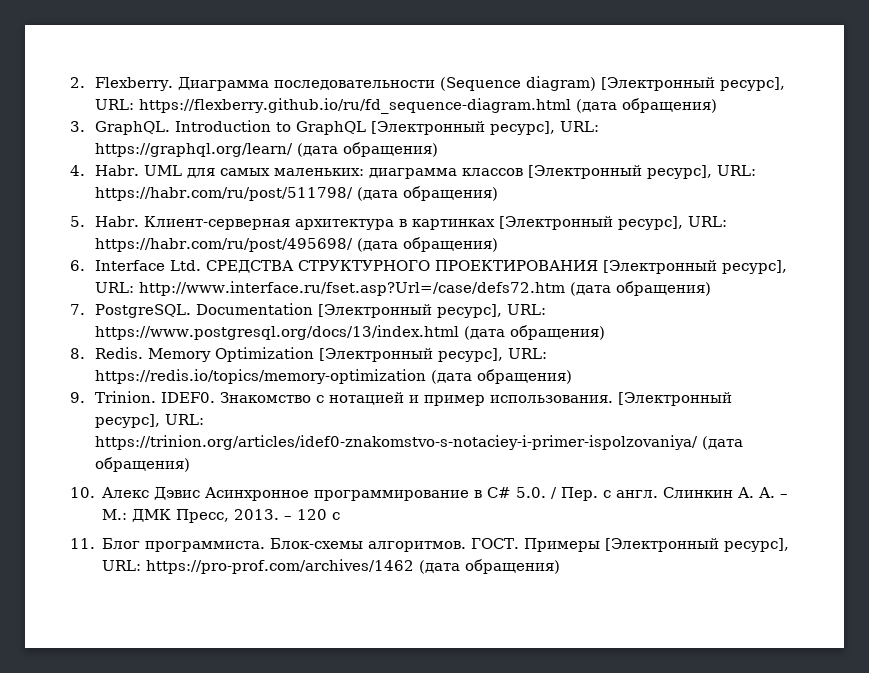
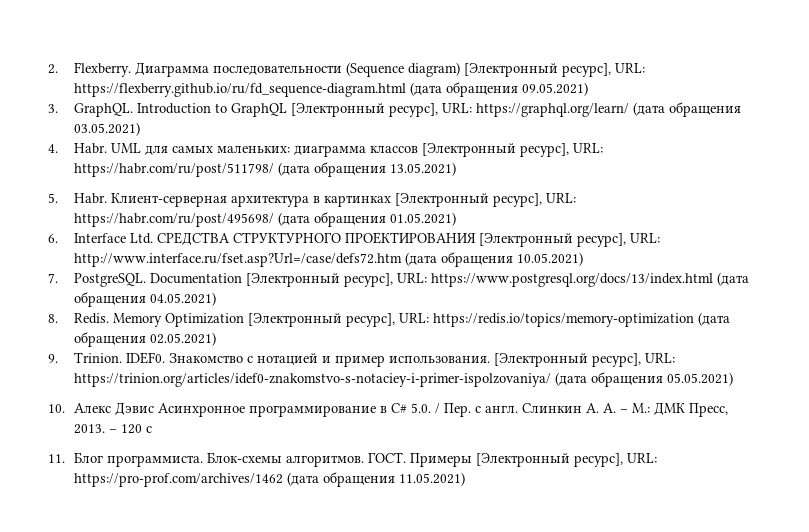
- Диаграмма последовательности (Sequence diagram) [Электронный ресурс], URL: https://flexberry.github.io/ru/fd_sequence-diagram.html (дата обращения)
+ Диаграмма последовательности (Sequence diagram) [Электронный ресурс], URL: https://flexberry.github.io/ru/fd_sequence-diagram.html (дата обращения 09.05.2021)
- Introduction to GraphQL [Электронный ресурс], URL: https://graphql.org/learn/ (дата обращения)
+ Introduction to GraphQL [Электронный ресурс], URL: https://graphql.org/learn/ (дата обращения 03.05.2021)
- UML для самых маленьких: диаграмма классов [Электронный ресурс], URL: https://habr.com/ru/post/511798/ (дата обращения)
+ UML для самых маленьких: диаграмма классов [Электронный ресурс], URL: https://habr.com/ru/post/511798/ (дата обращения 13.05.2021)
- Клиент-серверная архитектура в картинках [Электронный ресурс], URL: https://habr.com/ru/post/495698/ (дата обращения)
+ Клиент-серверная архитектура в картинках [Электронный ресурс], URL: https://habr.com/ru/post/495698/ (дата обращения 01.05.2021)
- 6. Interface Ltd. СРЕДСТВА СТРУКТУРНОГО ПРОЕКТИРОВАНИЯ [Электронный ресурс], URL: http://www.interface.ru/fset.asp?Url=/case/defs72.htm (дата обращения)
+ 6. Interface Ltd. СРЕДСТВА СТРУКТУРНОГО ПРОЕКТИРОВАНИЯ [Электронный ресурс], URL: http://www.interface.ru/fset.asp?Url=/case/defs72.htm (дата обращения 10.05.2021)
- Documentation [Электронный ресурс], URL: https://www.postgresql.org/docs/13/index.html (дата обращения)
+ Documentation [Электронный ресурс], URL: https://www.postgresql.org/docs/13/index.html (дата обращения 04.05.2021)
- Memory Optimization [Электронный ресурс], URL: https://redis.io/topics/memory-optimization (дата обращения)
+ Memory Optimization [Электронный ресурс], URL: https://redis.io/topics/memory-optimization (дата обращения 02.05.2021)
- [Электронный ресурс], URL: https://trinion.org/articles/idef0-znakomstvo-s-notaciey-i-primer-ispolzovaniya/ (дата обращения)
+ [Электронный ресурс], URL: https://trinion.org/articles/idef0-znakomstvo-s-notaciey-i-primer-ispolzovaniya/ (дата обращения 05.05.2021)
- Примеры [Электронный ресурс], URL: https://pro-prof.com/archives/1462 (дата обращения)
+ Примеры [Электронный ресурс], URL: https://pro-prof.com/archives/1462 (дата обращения 11.05.2021)

